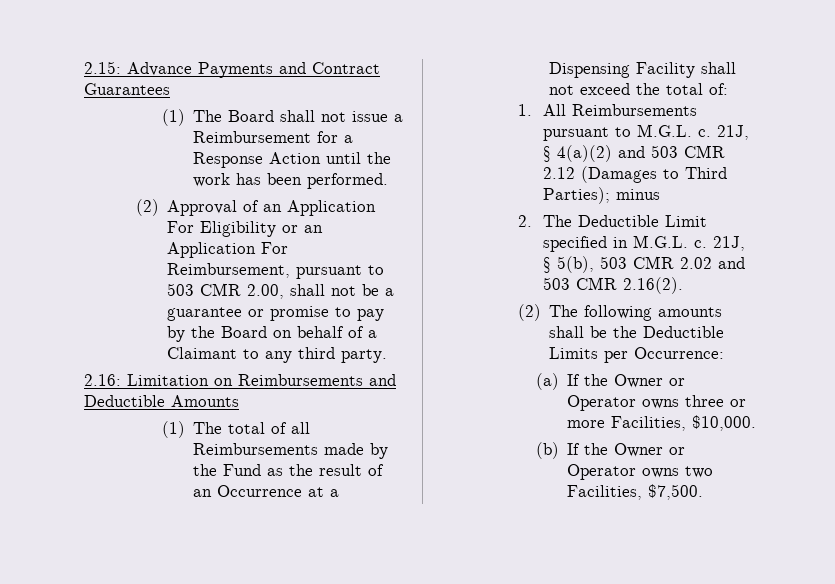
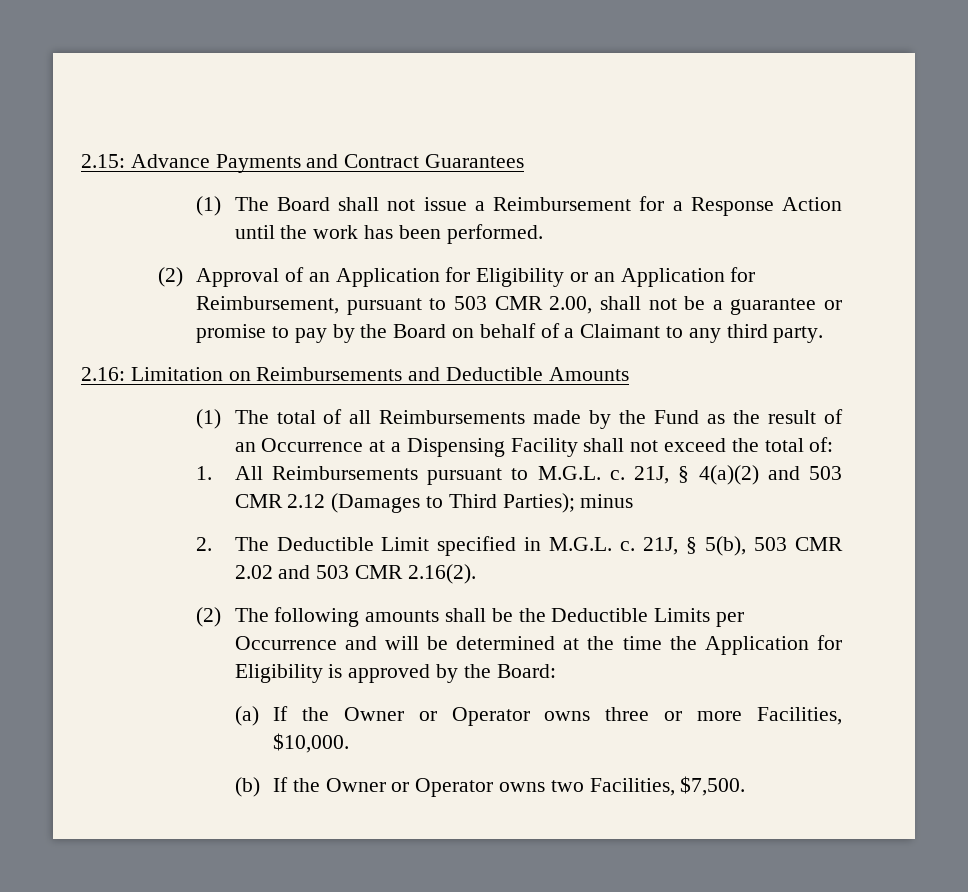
- (2) Approval of an Application For Eligibility or an Application For Reimbursement, pursuant to 503 CMR 2.00, shall not be a guarantee or promise to pay by the Board on behalf of a Claimant to any third party.
+ (2) Approval of an Application for Eligibility or an Application for Reimbursement, pursuant to 503 CMR 2.00, shall not be a guarantee or promise to pay by the Board on behalf of a Claimant to any third party.
- (2) The following amounts shall be the Deductible Limits per Occurrence:
+ (2) The following amounts shall be the Deductible Limits per Occurrence and will be determined at the time the Application for Eligibility is approved by the Board:

